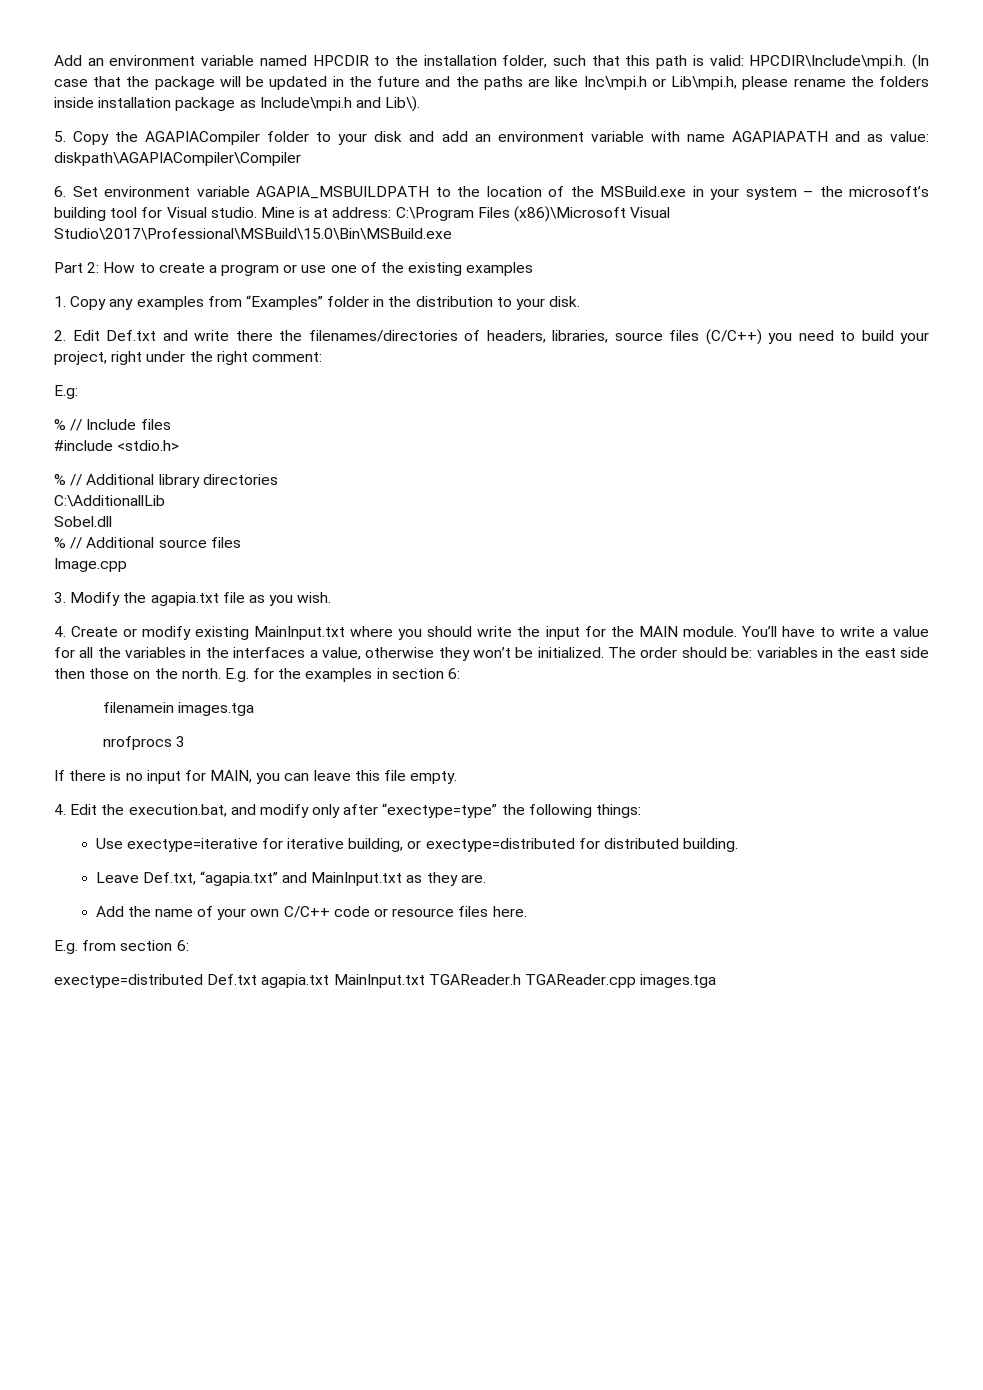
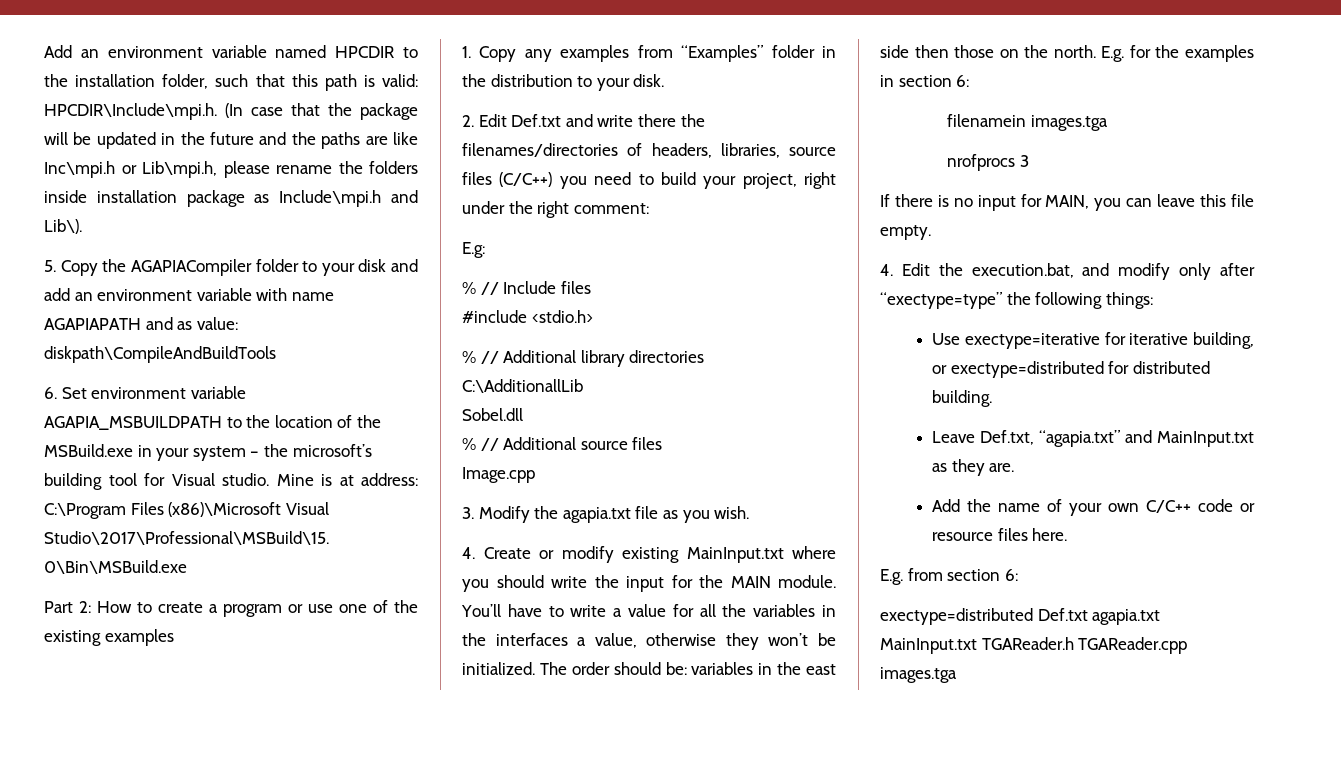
- 5. Copy the AGAPIACompiler folder to your disk and add an environment variable with name AGAPIAPATH and as value: diskpath\AGAPIACompiler\Compiler
+ 5. Copy the AGAPIACompiler folder to your disk and add an environment variable with name AGAPIAPATH and as value: diskpath\CompileAndBuildTools

